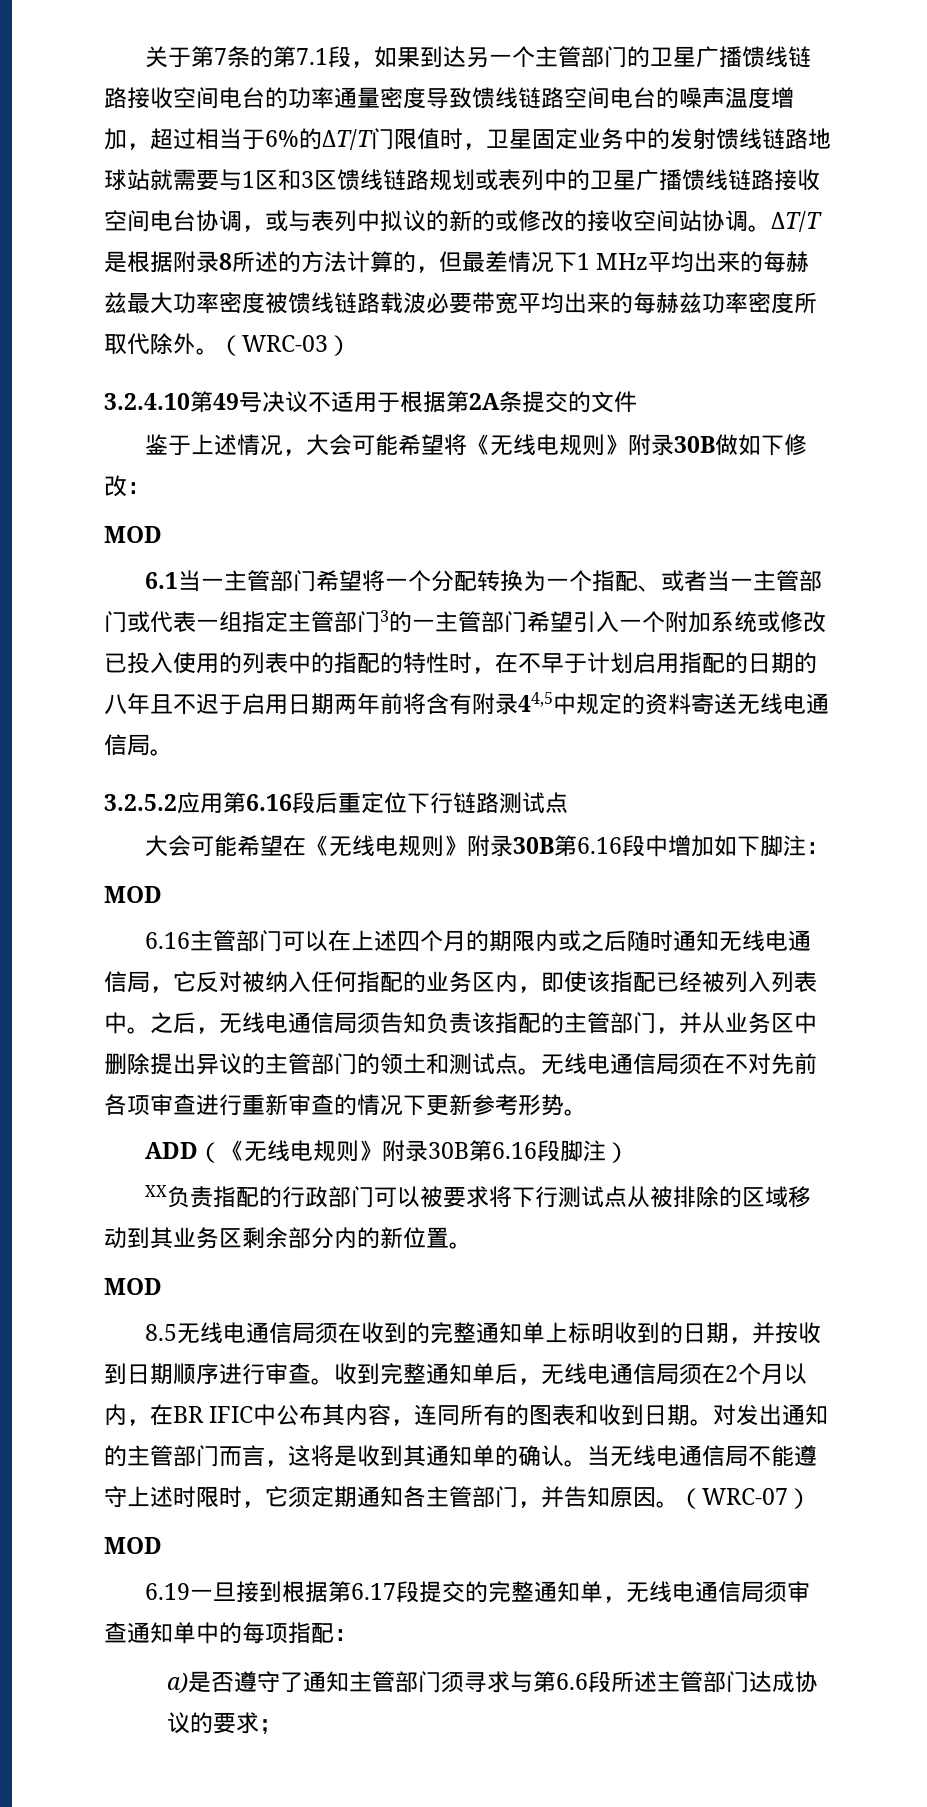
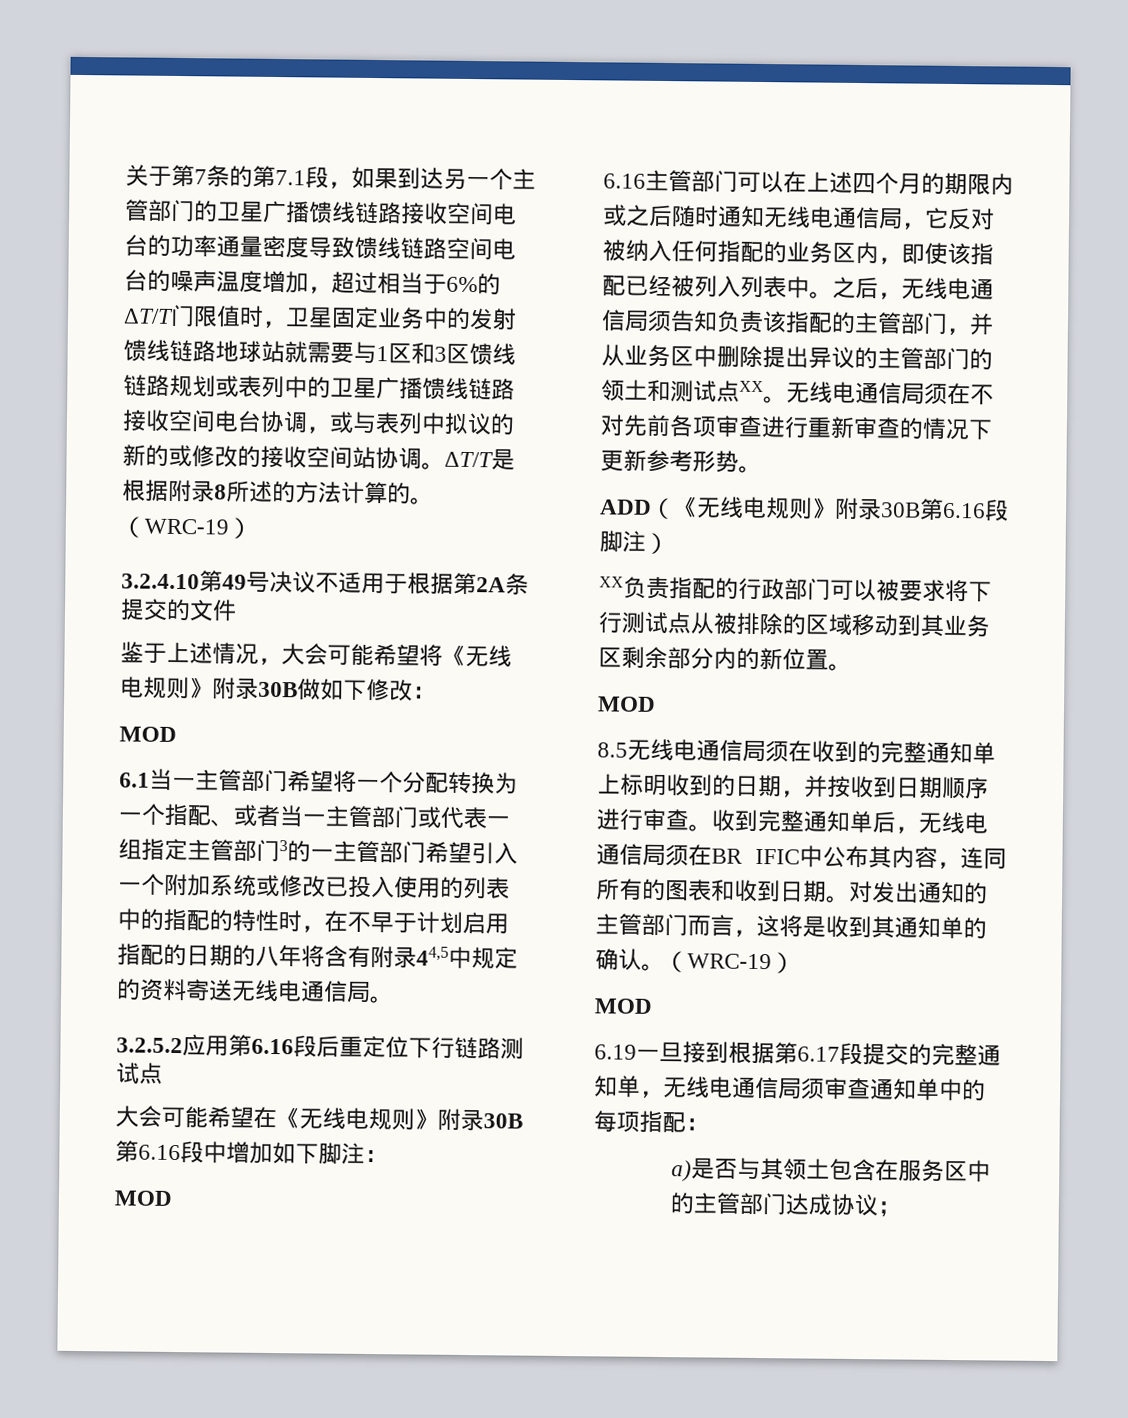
- ΔT/T是根据附录8所述的方法计算的，但最差情况下1 MHz平均出来的每赫兹最大功率密度被馈线链路载波必要带宽平均出来的每赫兹功率密度所取代除外。（WRC-03）
+ ΔT/T是根据附录8所述的方法计算的。（WRC-19）
- 6.1当一主管部门希望将一个分配转换为一个指配、或者当一主管部门或代表一组指定主管部门3的一主管部门希望引入一个附加系统或修改已投入使用的列表中的指配的特性时，在不早于计划启用指配的日期的八年且不迟于启用日期两年前将含有附录44,5中规定的资料寄送无线电通信局。
+ 6.1当一主管部门希望将一个分配转换为一个指配、或者当一主管部门或代表一组指定主管部门3的一主管部门希望引入一个附加系统或修改已投入使用的列表中的指配的特性时，在不早于计划启用指配的日期的八年将含有附录44,5中规定的资料寄送无线电通信局。
- 之后，无线电通信局须告知负责该指配的主管部门，并从业务区中删除提出异议的主管部门的领土和测试点。
+ 之后，无线电通信局须告知负责该指配的主管部门，并从业务区中删除提出异议的主管部门的领土和测试点XX。
- 收到完整通知单后，无线电通信局须在2个月以内，在BR IFIC中公布其内容，连同所有的图表和收到日期。
+ 收到完整通知单后，无线电通信局须在BR IFIC中公布其内容，连同所有的图表和收到日期。
- 对发出通知的主管部门而言，这将是收到其通知单的确认。当无线电通信局不能遵守上述时限时，它须定期通知各主管部门，并告知原因。（WRC-07）
+ 对发出通知的主管部门而言，这将是收到其通知单的确认。（WRC-19）
- a)是否遵守了通知主管部门须寻求与第6.6段所述主管部门达成协议的要求；
+ a)是否与其领土包含在服务区中的主管部门达成协议；

